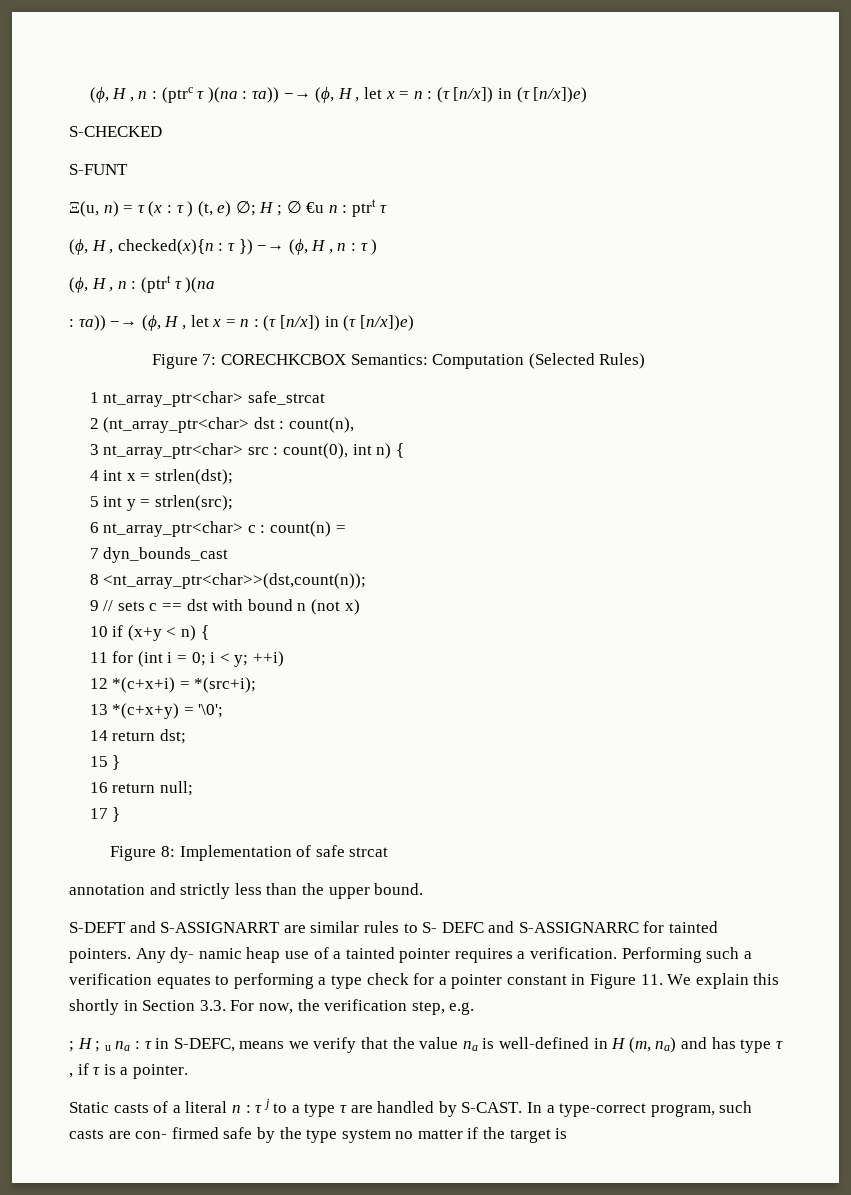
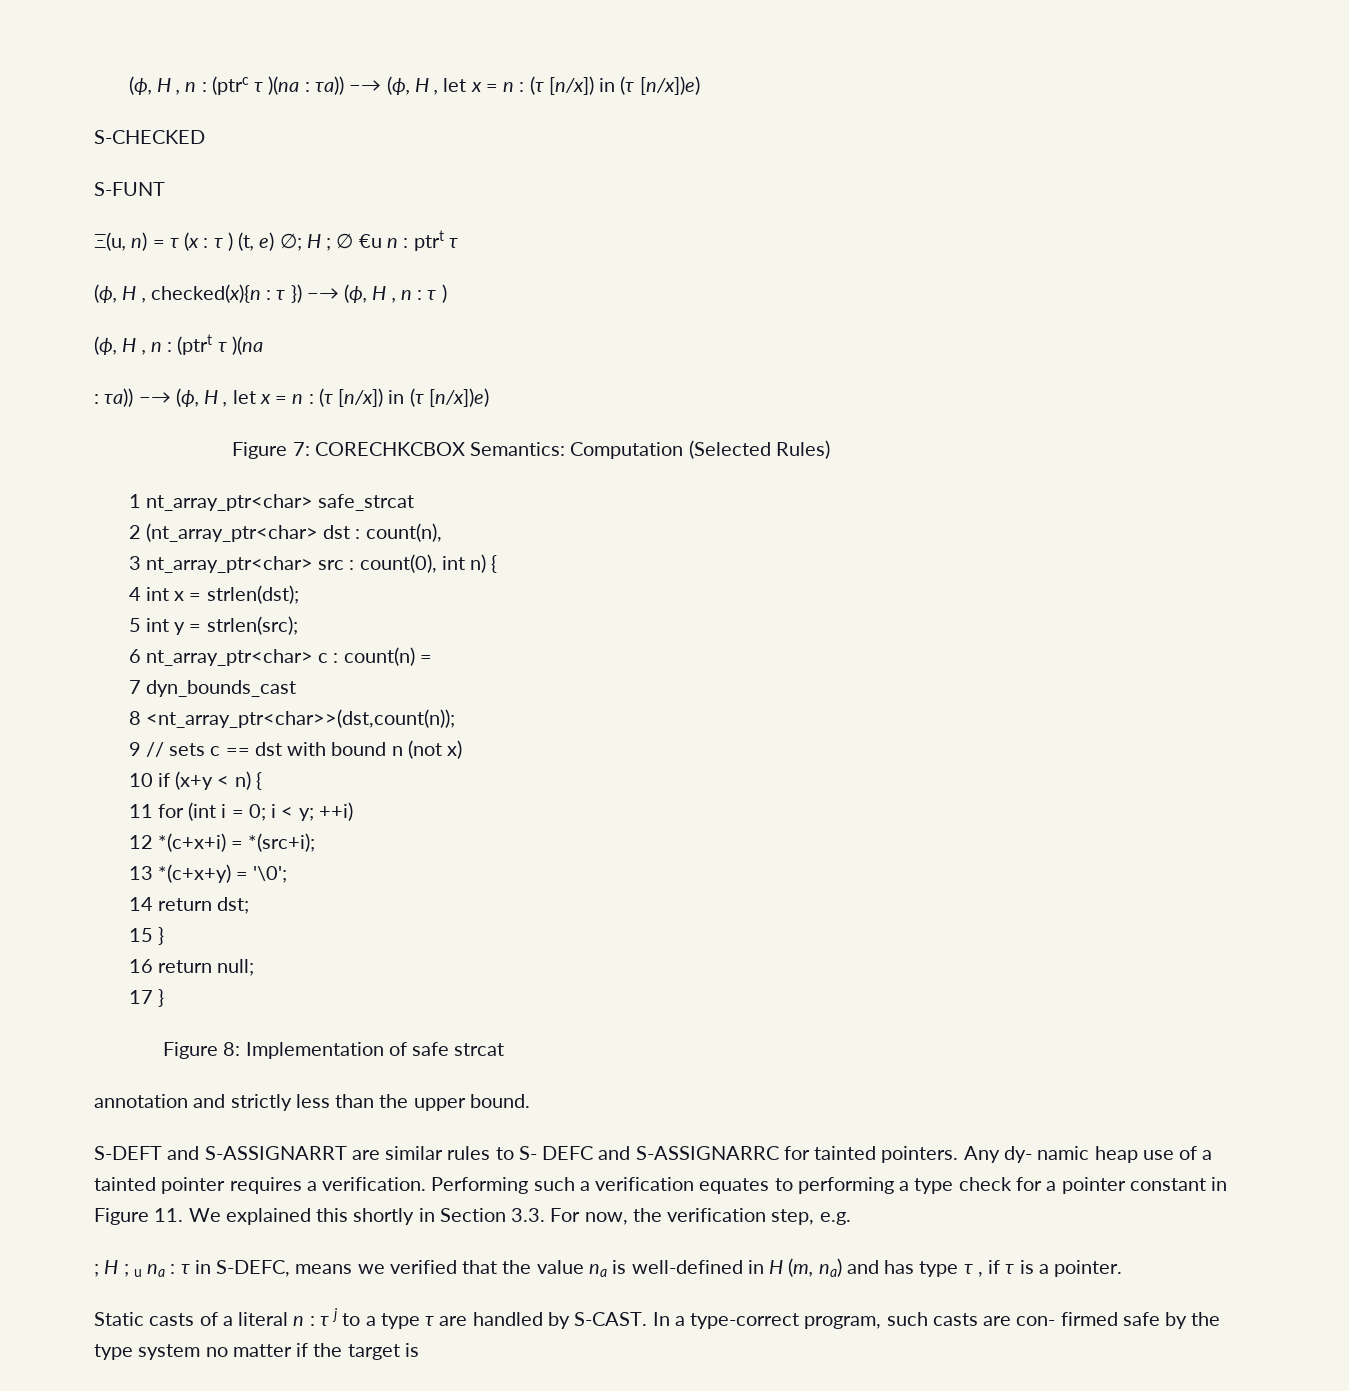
- Performing such a verification equates to performing a type check for a pointer constant in Figure 11. We explain this shortly in Section 3.3. For now, the verification step, e.g.
+ Performing such a verification equates to performing a type check for a pointer constant in Figure 11. We explained this shortly in Section 3.3. For now, the verification step, e.g.
- ; H ; u na : τ in S-DEFC, means we verify that the value na is well-defined in H (m, na) and has type τ , if τ is a pointer.
+ ; H ; u na : τ in S-DEFC, means we verified that the value na is well-defined in H (m, na) and has type τ , if τ is a pointer.

